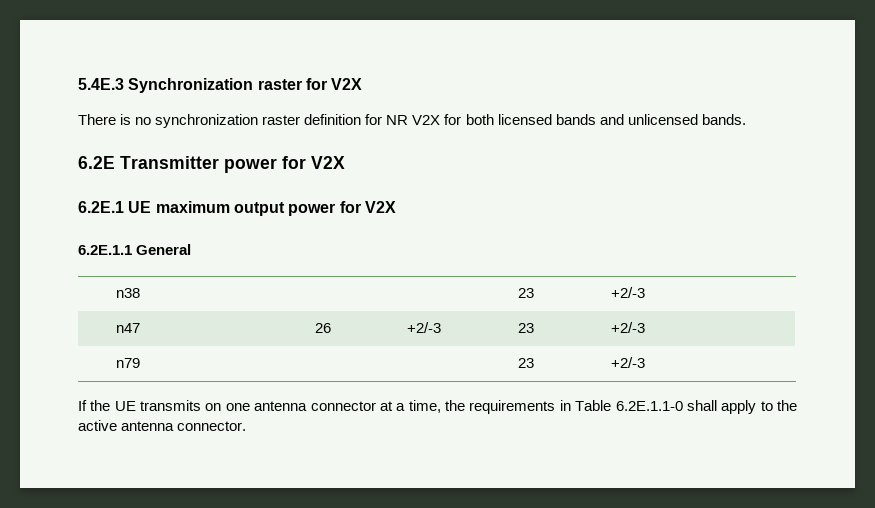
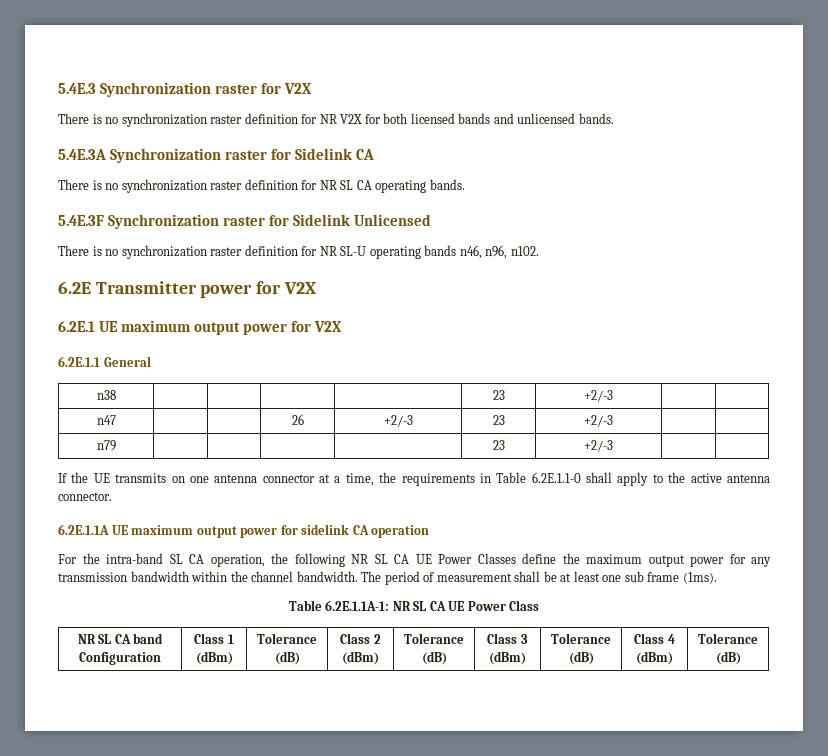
+ 5.4E.3A Synchronization raster for Sidelink CA
+ There is no synchronization raster definition for NR SL CA operating bands.
+ 5.4E.3F Synchronization raster for Sidelink Unlicensed
+ There is no synchronization raster definition for NR SL-U operating bands n46, n96, n102.
+ 6.2E.1.1A UE maximum output power for sidelink CA operation
+ For the intra-band SL CA operation, the following NR SL CA UE Power Classes define the maximum output power for any transmission bandwidth within the channel bandwidth. The period of measurement shall be at least one sub frame (1ms).
+ Table 6.2E.1.1A-1: NR SL CA UE Power Class
+ NR SL CA band Configuration | Class 1 (dBm) | Tolerance (dB) | Class 2 (dBm) | Tolerance (dB) | Class 3 (dBm) | Tolerance (dB) | Class 4 (dBm) | Tolerance (dB)

